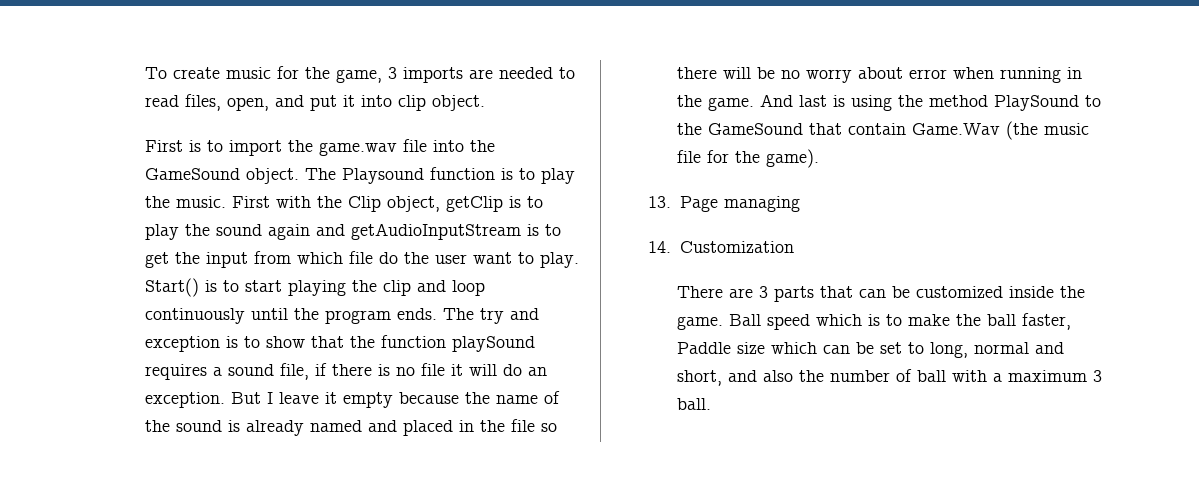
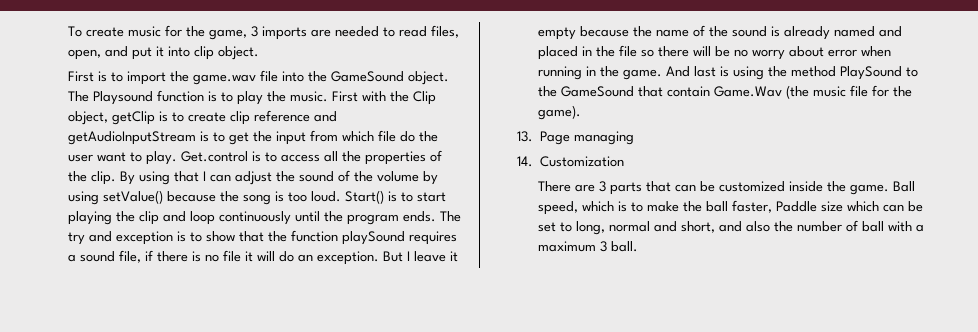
- First with the Clip object, getClip is to play the sound again and getAudioInputStream is to get the input from which file do the user want to play.
+ First with the Clip object, getClip is to create clip reference and getAudioInputStream is to get the input from which file do the user want to play.
+ Get.control is to access all the properties of the clip. By using that I can adjust the sound of the volume by using setValue() because the song is too loud.
- Ball speed which is to make the ball faster, Paddle size which can be set to long, normal and short, and also the number of ball with a maximum 3 ball.
+ Ball speed, which is to make the ball faster, Paddle size which can be set to long, normal and short, and also the number of ball with a maximum 3 ball.

